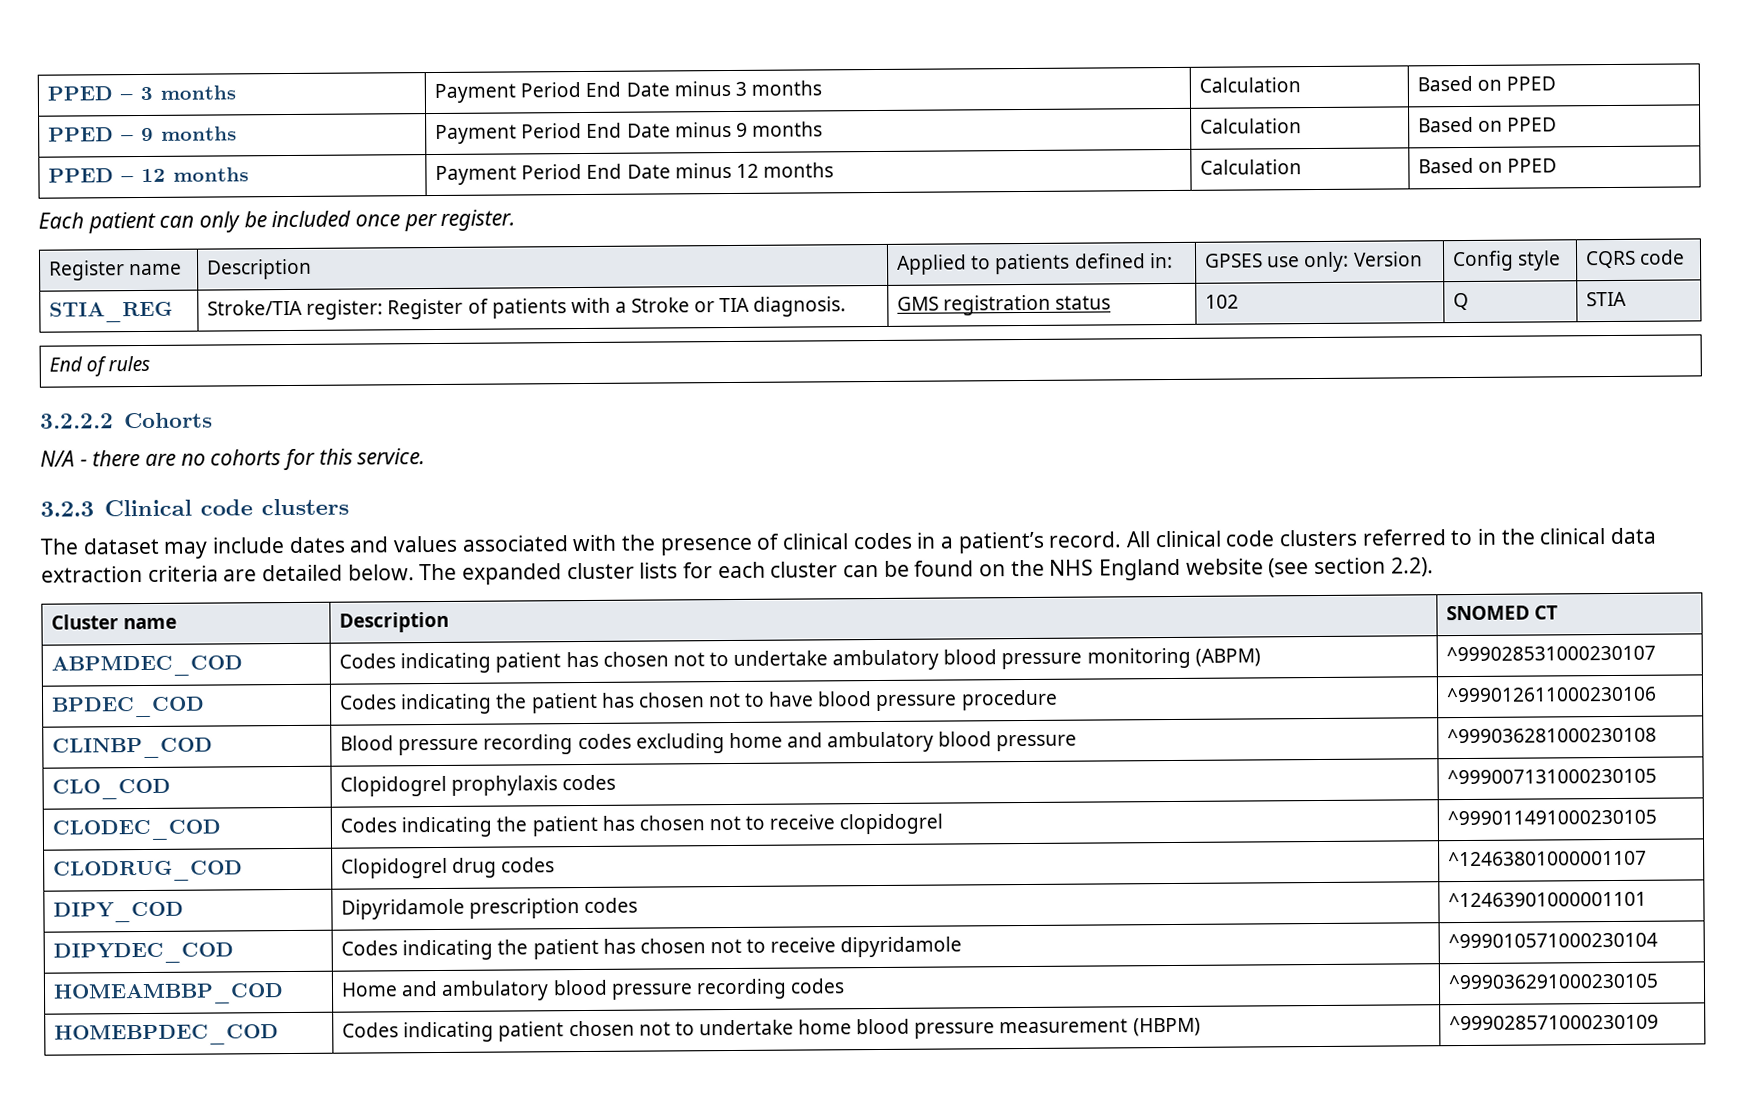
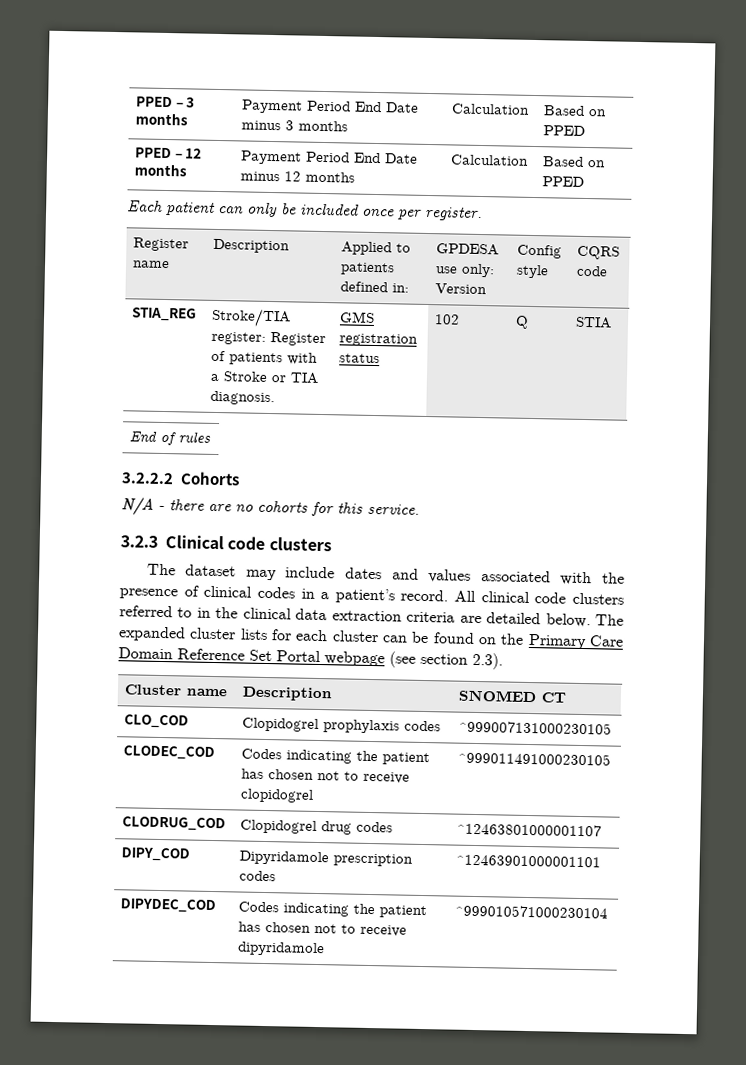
- PPED – 9 months | Payment Period End Date minus 9 months | Calculation | Based on PPED
- Register name | Description | Applied to patients defined in: | GPSES use only: Version | Config style | CQRS code
+ Register name | Description | Applied to patients defined in: | GPDESA use only: Version | Config style | CQRS code
- The expanded cluster lists for each cluster can be found on the NHS England website (see section 2.2).
+ The expanded cluster lists for each cluster can be found on the Primary Care Domain Reference Set Portal webpage (see section 2.3).
- ABPMDEC_COD | Codes indicating patient has chosen not to undertake ambulatory blood pressure monitoring (ABPM) | ^999028531000230107
- BPDEC_COD | Codes indicating the patient has chosen not to have blood pressure procedure | ^999012611000230106
- CLINBP_COD | Blood pressure recording codes excluding home and ambulatory blood pressure | ^999036281000230108
- HOMEAMBBP_COD | Home and ambulatory blood pressure recording codes | ^999036291000230105
- HOMEBPDEC_COD | Codes indicating patient chosen not to undertake home blood pressure measurement (HBPM) | ^999028571000230109

